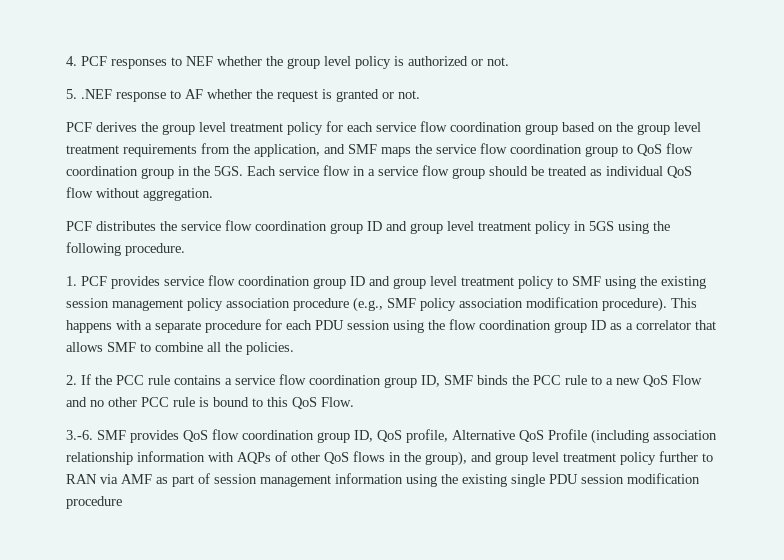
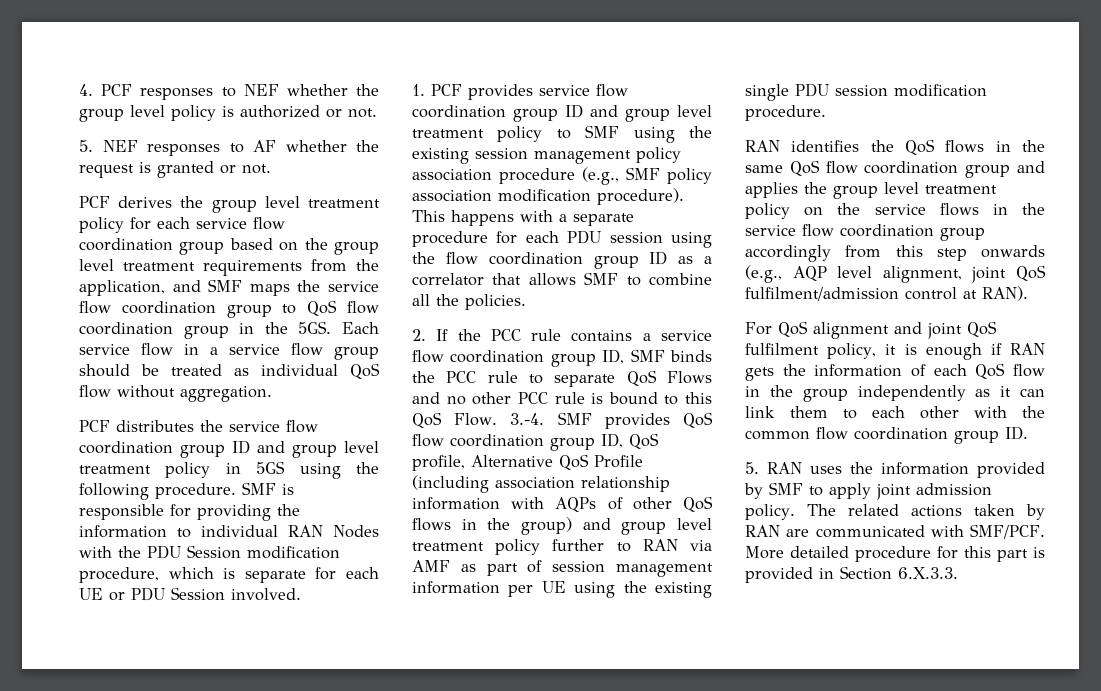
- 5. .NEF response to AF whether the request is granted or not.
+ 5. NEF responses to AF whether the request is granted or not.
+ SMF is responsible for providing the information to individual RAN Nodes with the PDU Session modification procedure, which is separate for each UE or PDU Session involved.
- 2. If the PCC rule contains a service flow coordination group ID, SMF binds the PCC rule to a new QoS Flow and no other PCC rule is bound to this QoS Flow.
- 3.-6. SMF provides QoS flow coordination group ID, QoS profile, Alternative QoS Profile (including association relationship information with AQPs of other QoS flows in the group), and group level treatment policy further to RAN via AMF as part of session management information using the existing single PDU session modification procedure
+ 2. If the PCC rule contains a service flow coordination group ID, SMF binds the PCC rule to separate QoS Flows and no other PCC rule is bound to this QoS Flow. 3.-4. SMF provides QoS flow coordination group ID, QoS profile, Alternative QoS Profile (including association relationship information with AQPs of other QoS flows in the group) and group level treatment policy further to RAN via AMF as part of session management information per UE using the existing single PDU session modification procedure.
+ RAN identifies the QoS flows in the same QoS flow coordination group and applies the group level treatment policy on the service flows in the service flow coordination group accordingly from this step onwards (e.g., AQP level alignment, joint QoS fulfilment/admission control at RAN).
+ For QoS alignment and joint QoS fulfilment policy, it is enough if RAN gets the information of each QoS flow in the group independently as it can link them to each other with the common flow coordination group ID.
+ 5. RAN uses the information provided by SMF to apply joint admission policy. The related actions taken by RAN are communicated with SMF/PCF. More detailed procedure for this part is provided in Section 6.X.3.3.

